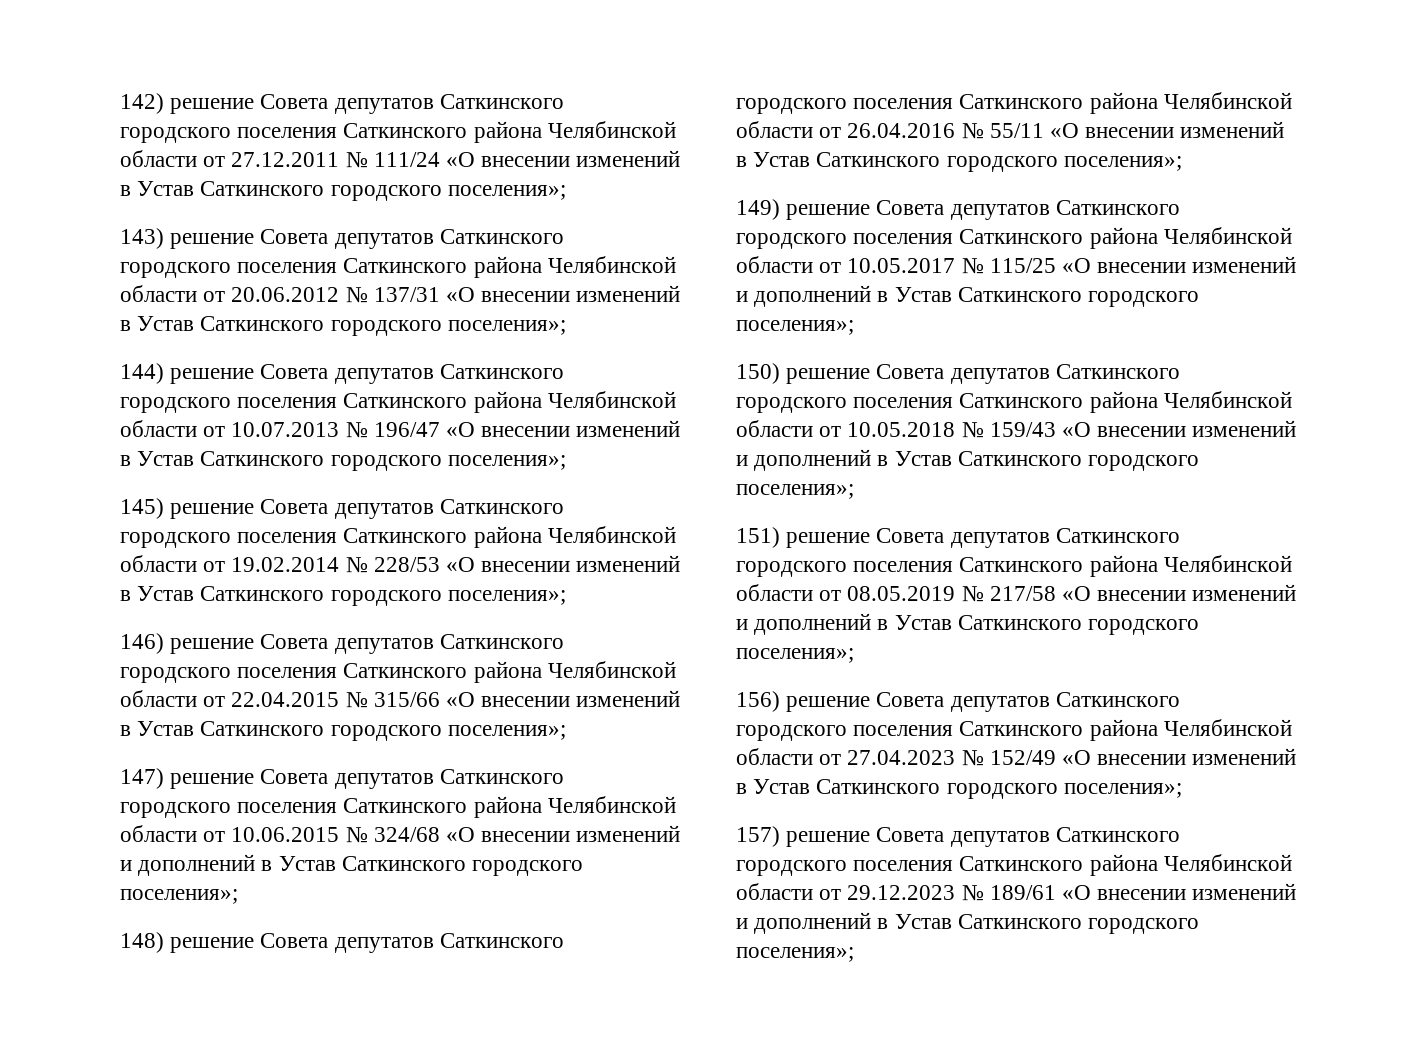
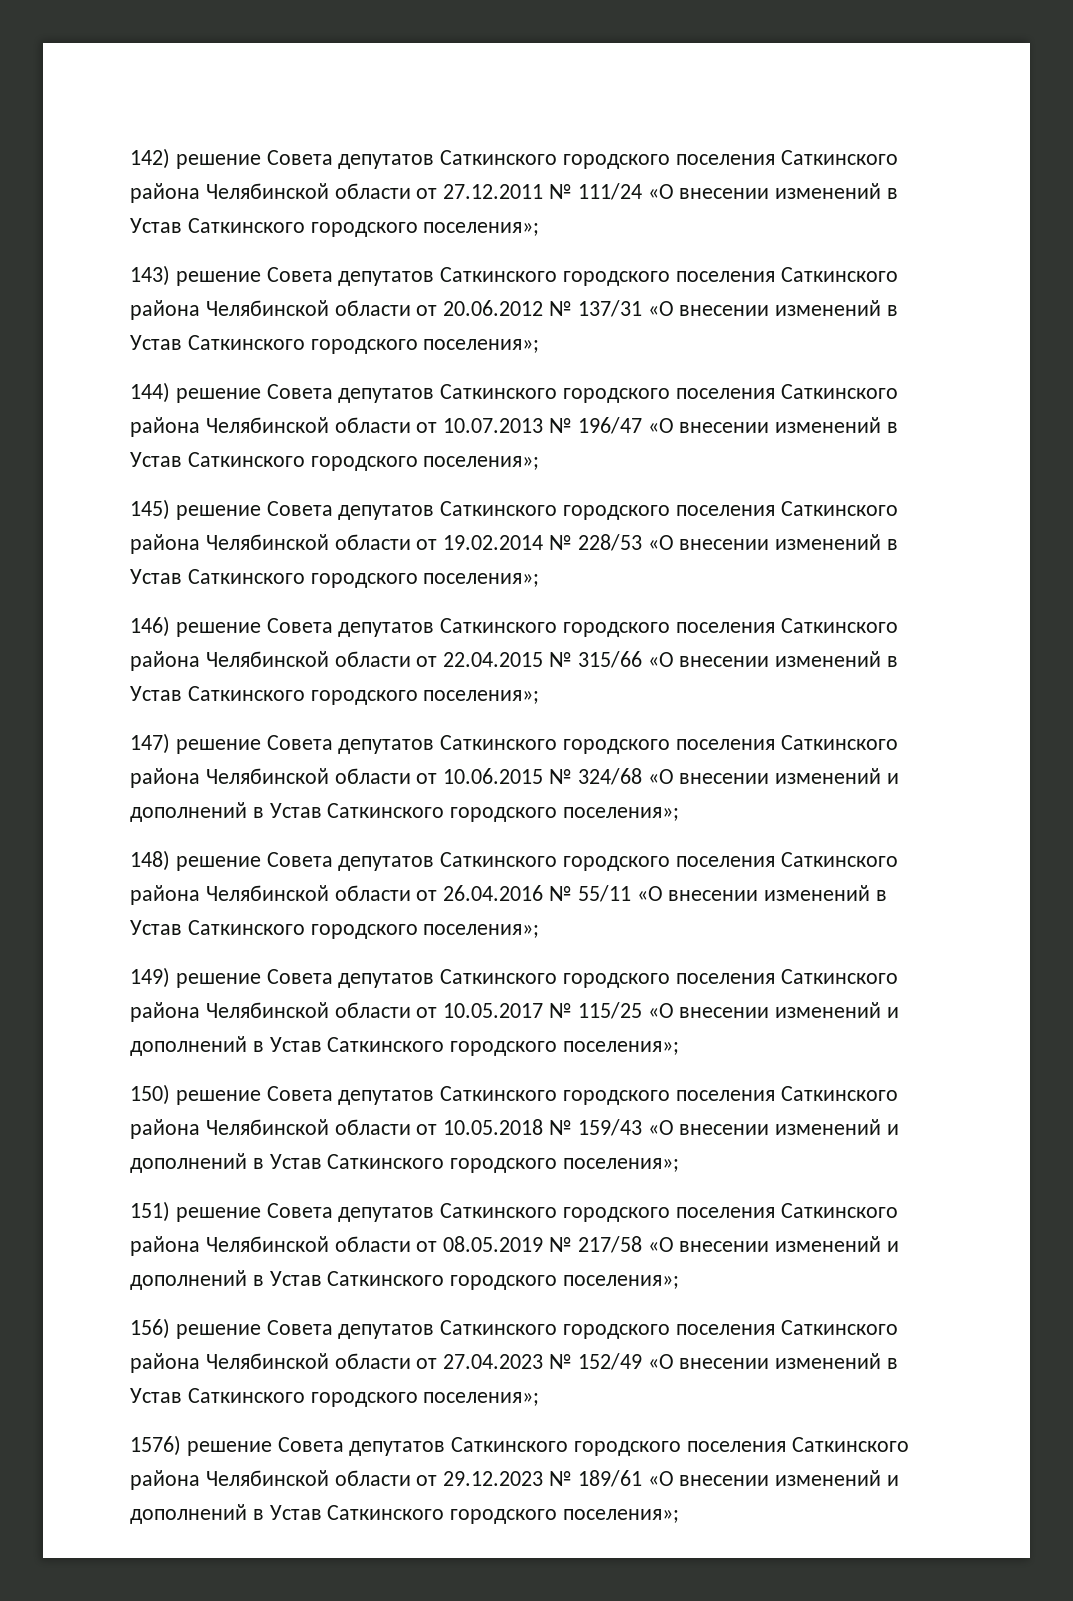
- 157) решение Совета депутатов Саткинского городского поселения Саткинского района Челябинской области от 29.12.2023 № 189/61 «О внесении изменений и дополнений в Устав Саткинского городского поселения»;
+ 1576) решение Совета депутатов Саткинского городского поселения Саткинского района Челябинской области от 29.12.2023 № 189/61 «О внесении изменений и дополнений в Устав Саткинского городского поселения»;

